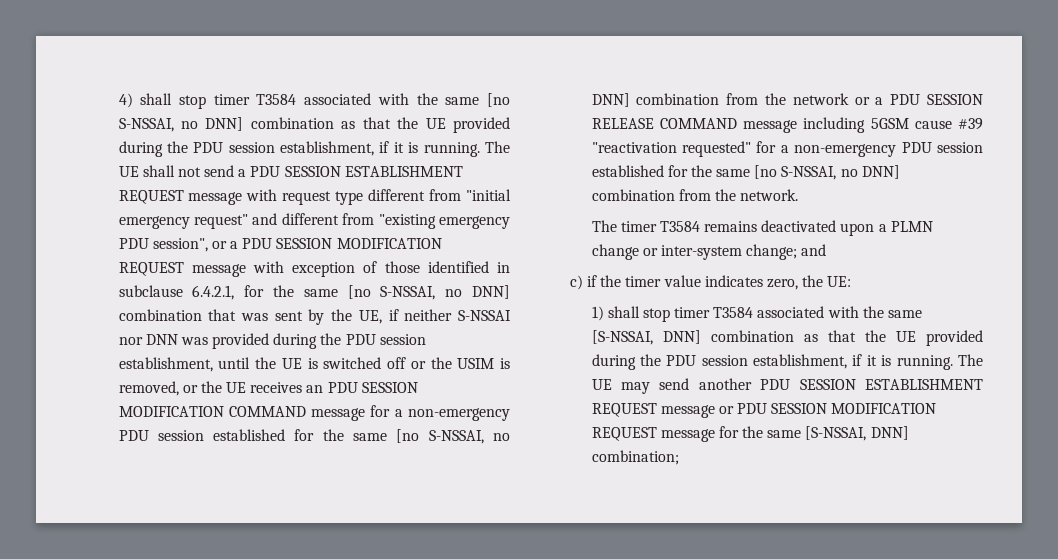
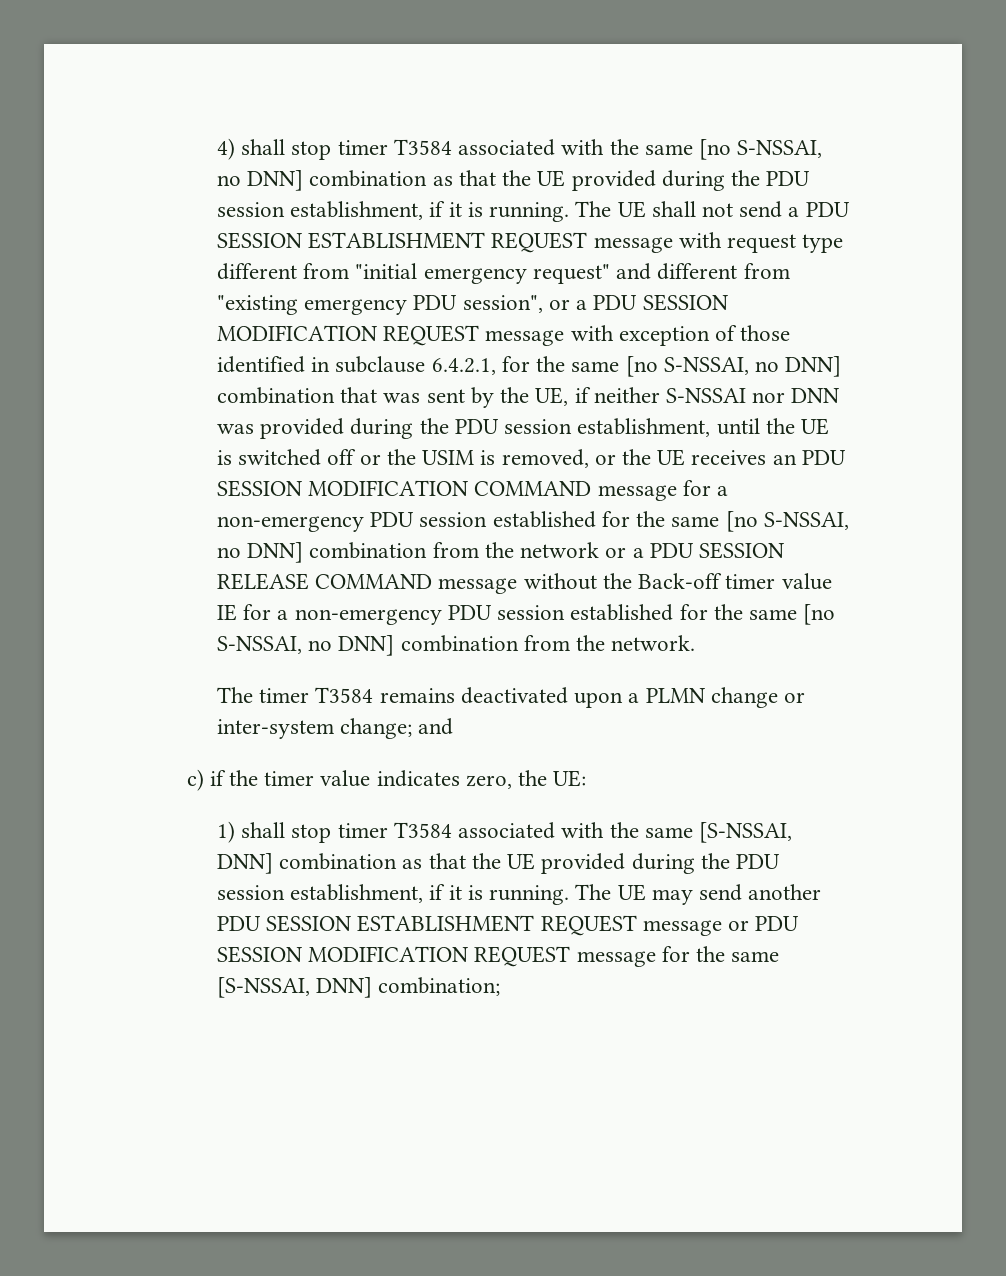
- The UE shall not send a PDU SESSION ESTABLISHMENT REQUEST message with request type different from "initial emergency request" and different from "existing emergency PDU session", or a PDU SESSION MODIFICATION REQUEST message with exception of those identified in subclause 6.4.2.1, for the same [no S-NSSAI, no DNN] combination that was sent by the UE, if neither S-NSSAI nor DNN was provided during the PDU session establishment, until the UE is switched off or the USIM is removed, or the UE receives an PDU SESSION MODIFICATION COMMAND message for a non-emergency PDU session established for the same [no S-NSSAI, no DNN] combination from the network or a PDU SESSION RELEASE COMMAND message including 5GSM cause #39 "reactivation requested" for a non-emergency PDU session established for the same [no S-NSSAI, no DNN] combination from the network.
+ The UE shall not send a PDU SESSION ESTABLISHMENT REQUEST message with request type different from "initial emergency request" and different from "existing emergency PDU session", or a PDU SESSION MODIFICATION REQUEST message with exception of those identified in subclause 6.4.2.1, for the same [no S-NSSAI, no DNN] combination that was sent by the UE, if neither S-NSSAI nor DNN was provided during the PDU session establishment, until the UE is switched off or the USIM is removed, or the UE receives an PDU SESSION MODIFICATION COMMAND message for a non-emergency PDU session established for the same [no S-NSSAI, no DNN] combination from the network or a PDU SESSION RELEASE COMMAND message without the Back-off timer value IE for a non-emergency PDU session established for the same [no S-NSSAI, no DNN] combination from the network.

